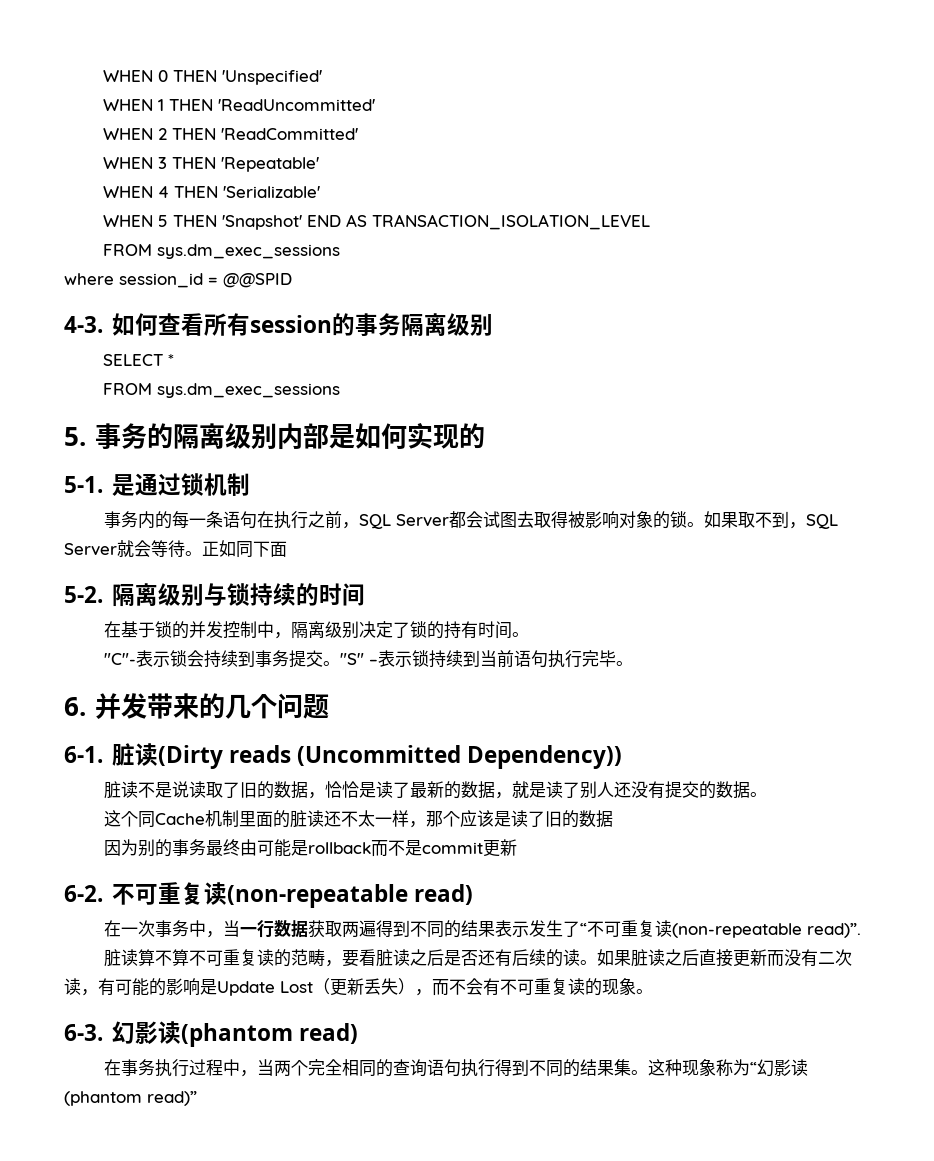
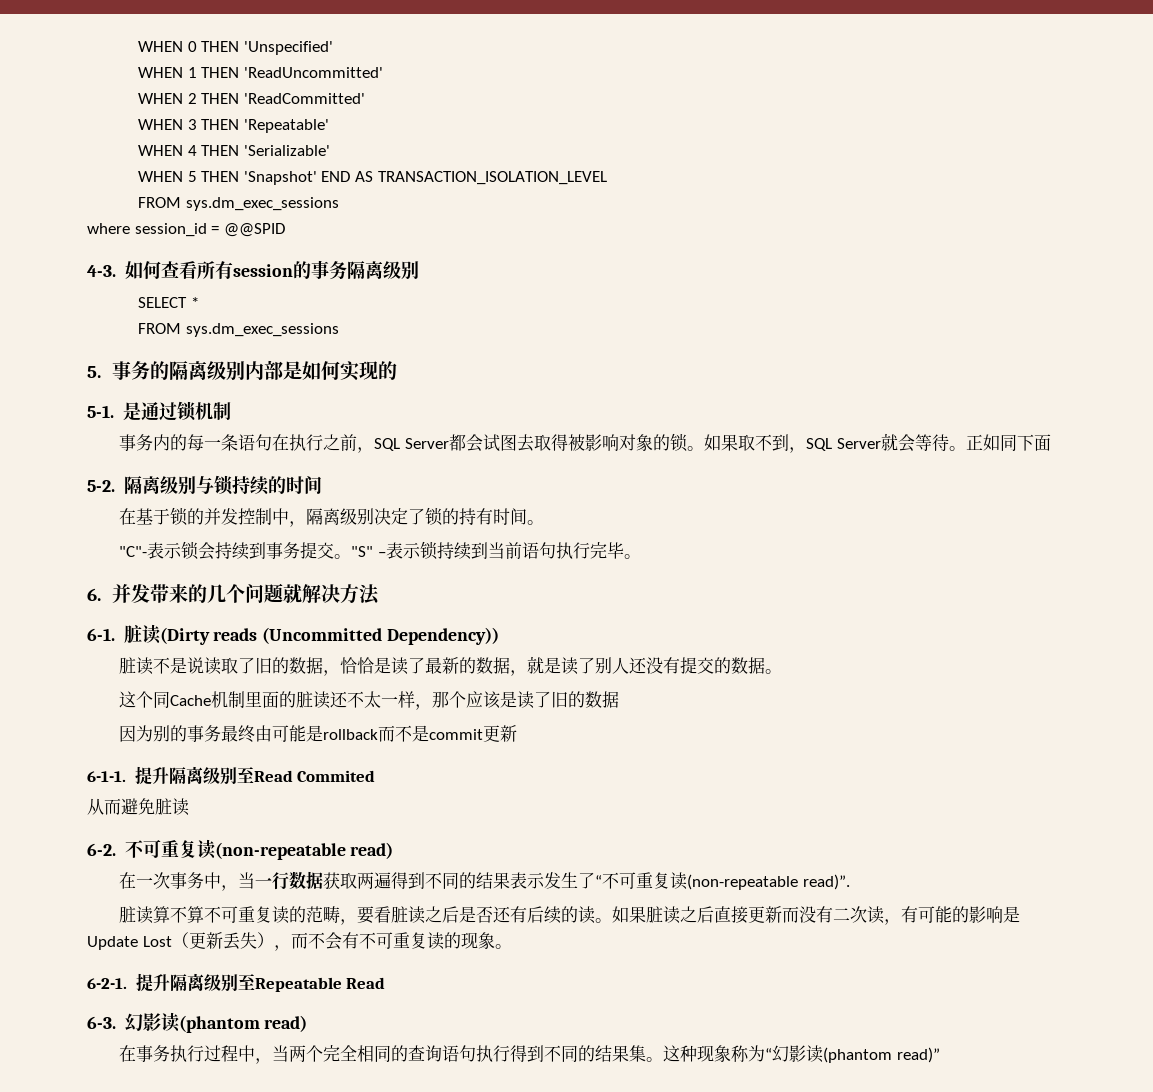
- 6.并发带来的几个问题
+ 6.并发带来的几个问题就解决方法
+ 6-1-1.提升隔离级别至Read Commited
+ 从而避免脏读
+ 6-2-1.提升隔离级别至Repeatable Read

